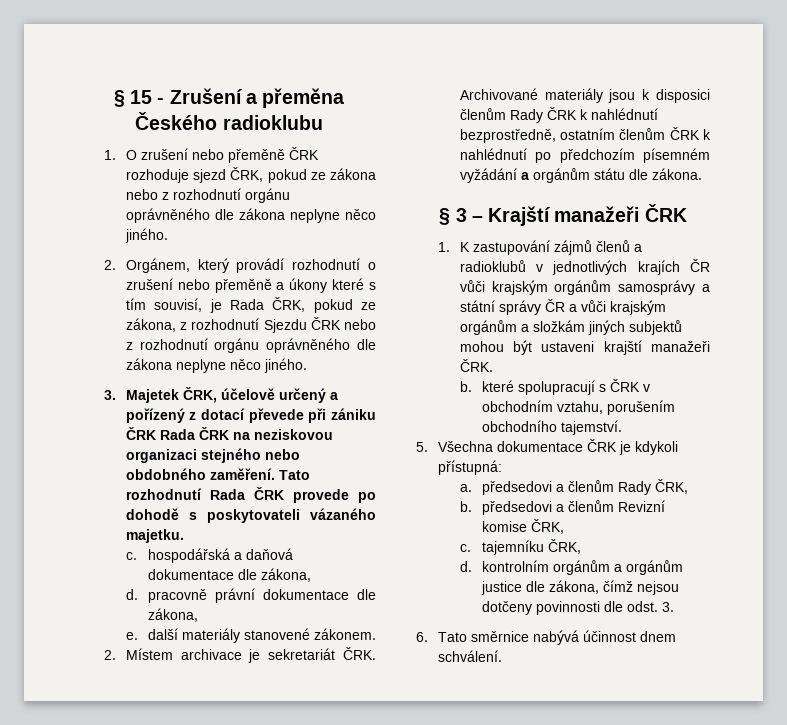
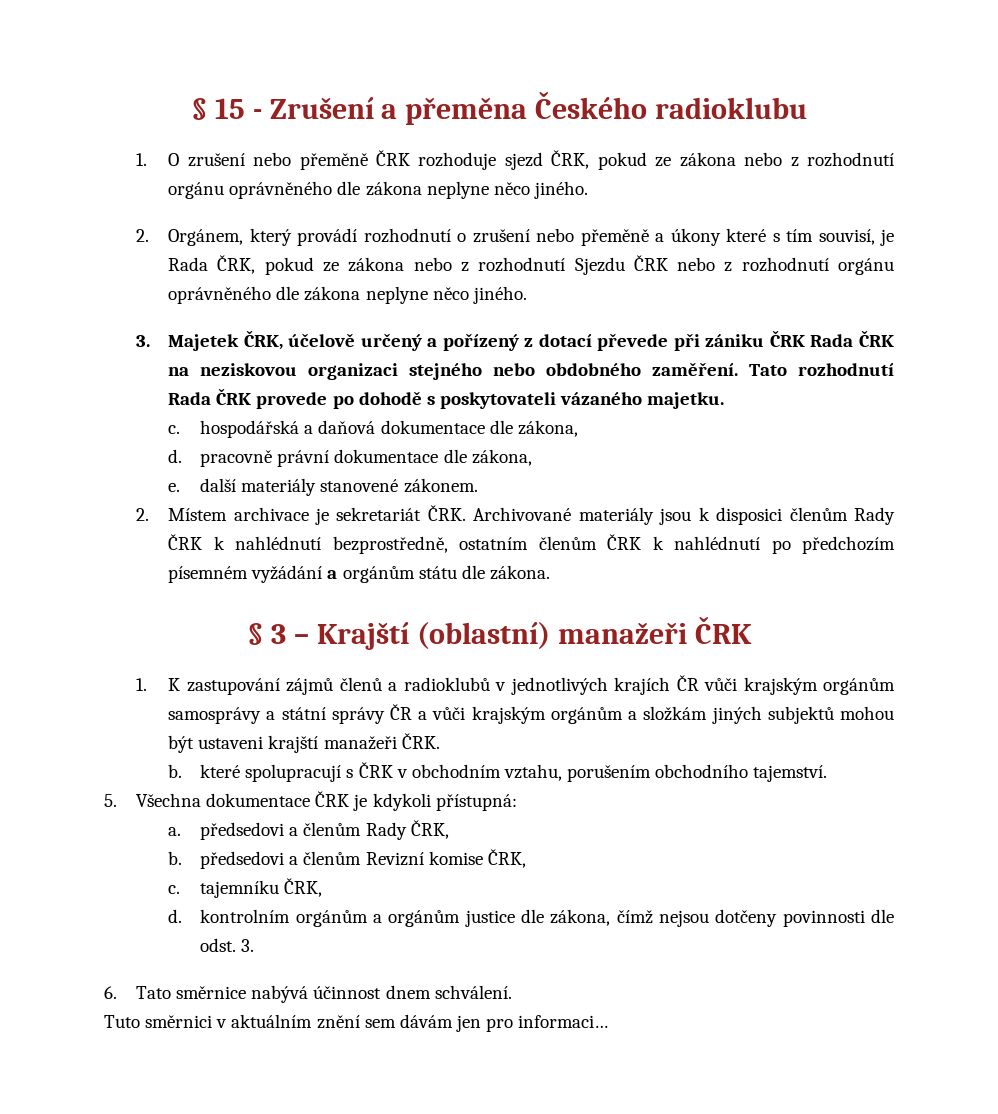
- 2. Orgánem, který provádí rozhodnutí o zrušení nebo přeměně a úkony které s tím souvisí, je Rada ČRK, pokud ze zákona, z rozhodnutí Sjezdu ČRK nebo z rozhodnutí orgánu oprávněného dle zákona neplyne něco jiného.
+ 2. Orgánem, který provádí rozhodnutí o zrušení nebo přeměně a úkony které s tím souvisí, je Rada ČRK, pokud ze zákona nebo z rozhodnutí Sjezdu ČRK nebo z rozhodnutí orgánu oprávněného dle zákona neplyne něco jiného.
- § 3 – Krajští manažeři ČRK
+ § 3 – Krajští (oblastní) manažeři ČRK
+ Tuto směrnici v aktuálním znění sem dávám jen pro informaci…

